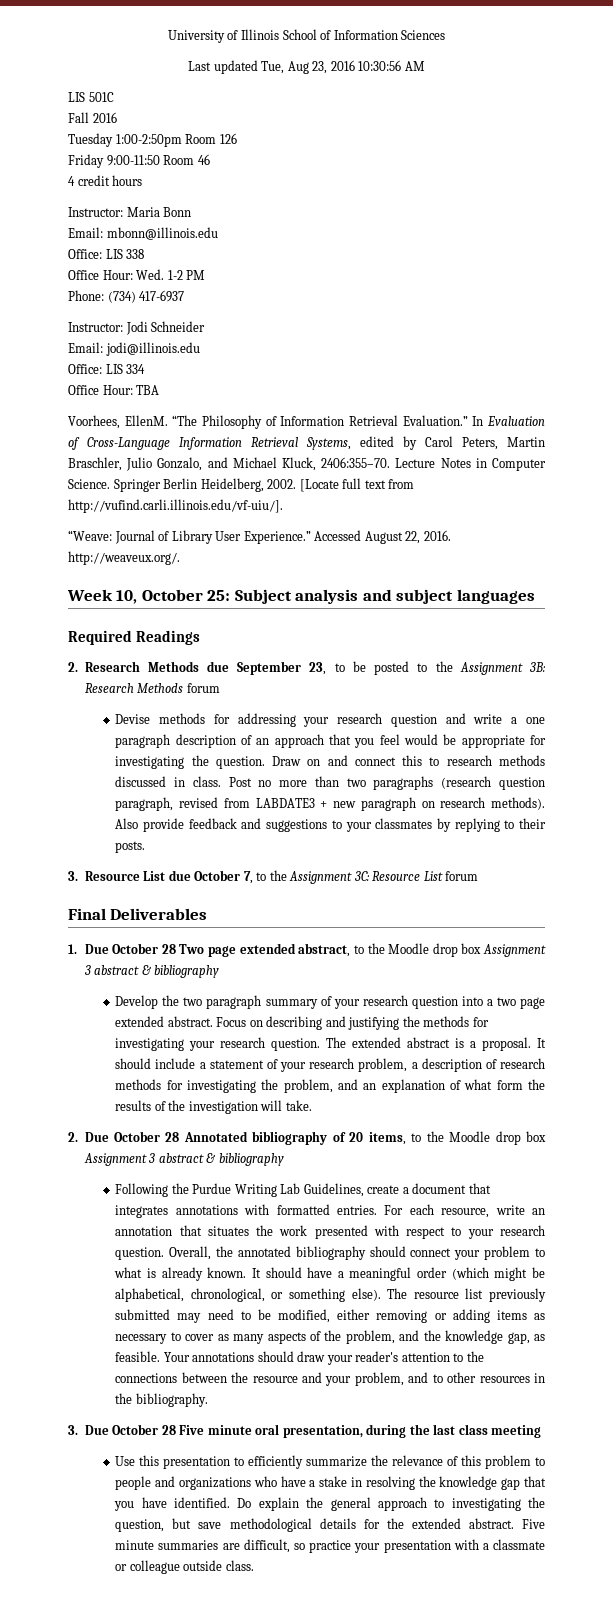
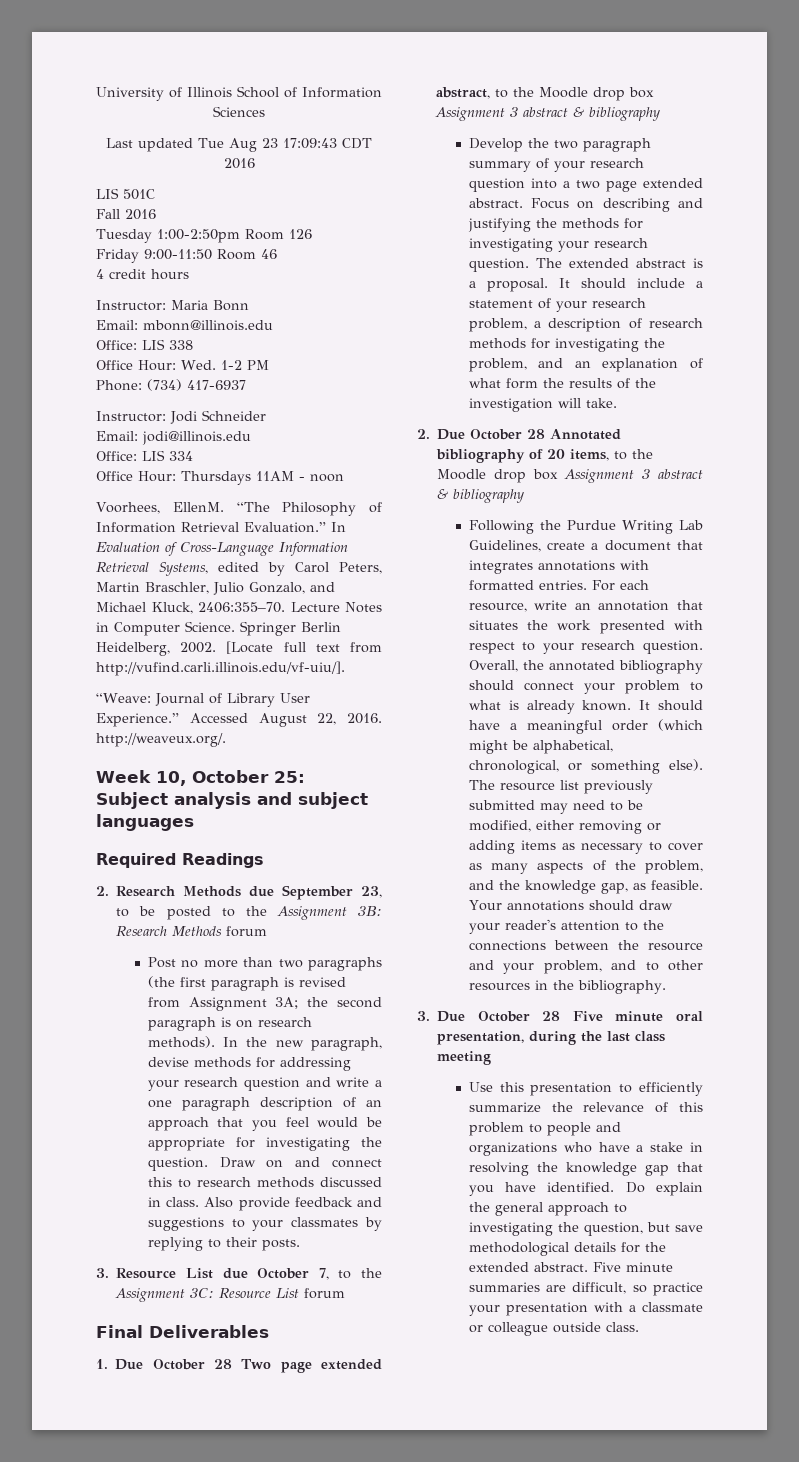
- Last updated Tue, Aug 23, 2016 10:30:56 AM
+ Last updated Tue Aug 23 17:09:43 CDT 2016
- Office Hour: TBA
+ Office Hour: Thursdays 11AM - noon
- Devise methods for addressing your research question and write a one paragraph description of an approach that you feel would be appropriate for investigating the question.
+ Post no more than two paragraphs (the first paragraph is revised from Assignment 3A; the second paragraph is on research methods). In the new paragraph, devise methods for addressing your research question and write a one paragraph description of an approach that you feel would be appropriate for investigating the question.
- Post no more than two paragraphs (research question paragraph, revised from LABDATE3 + new paragraph on research methods).

